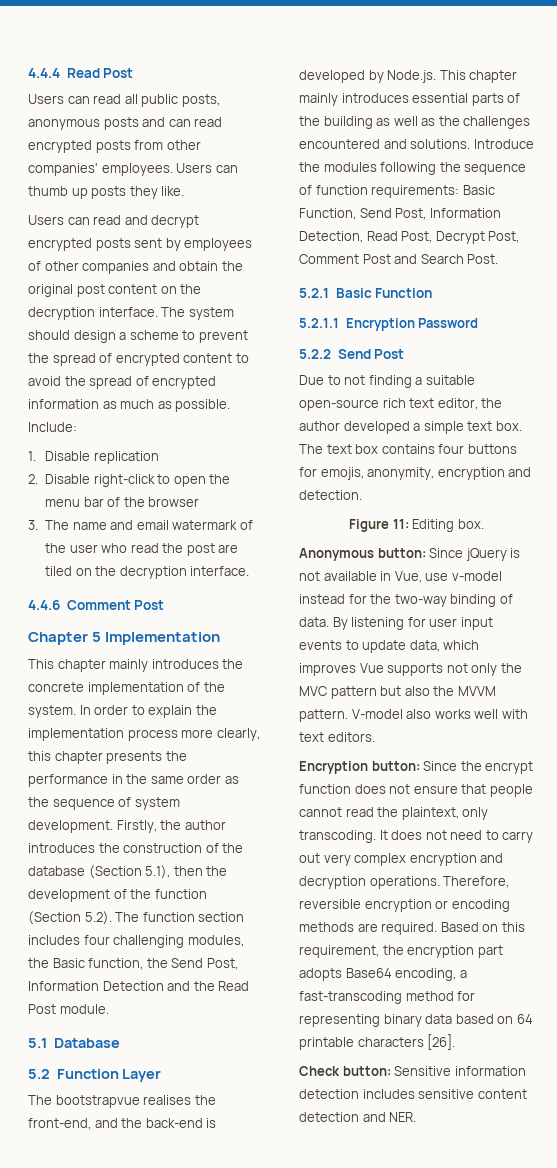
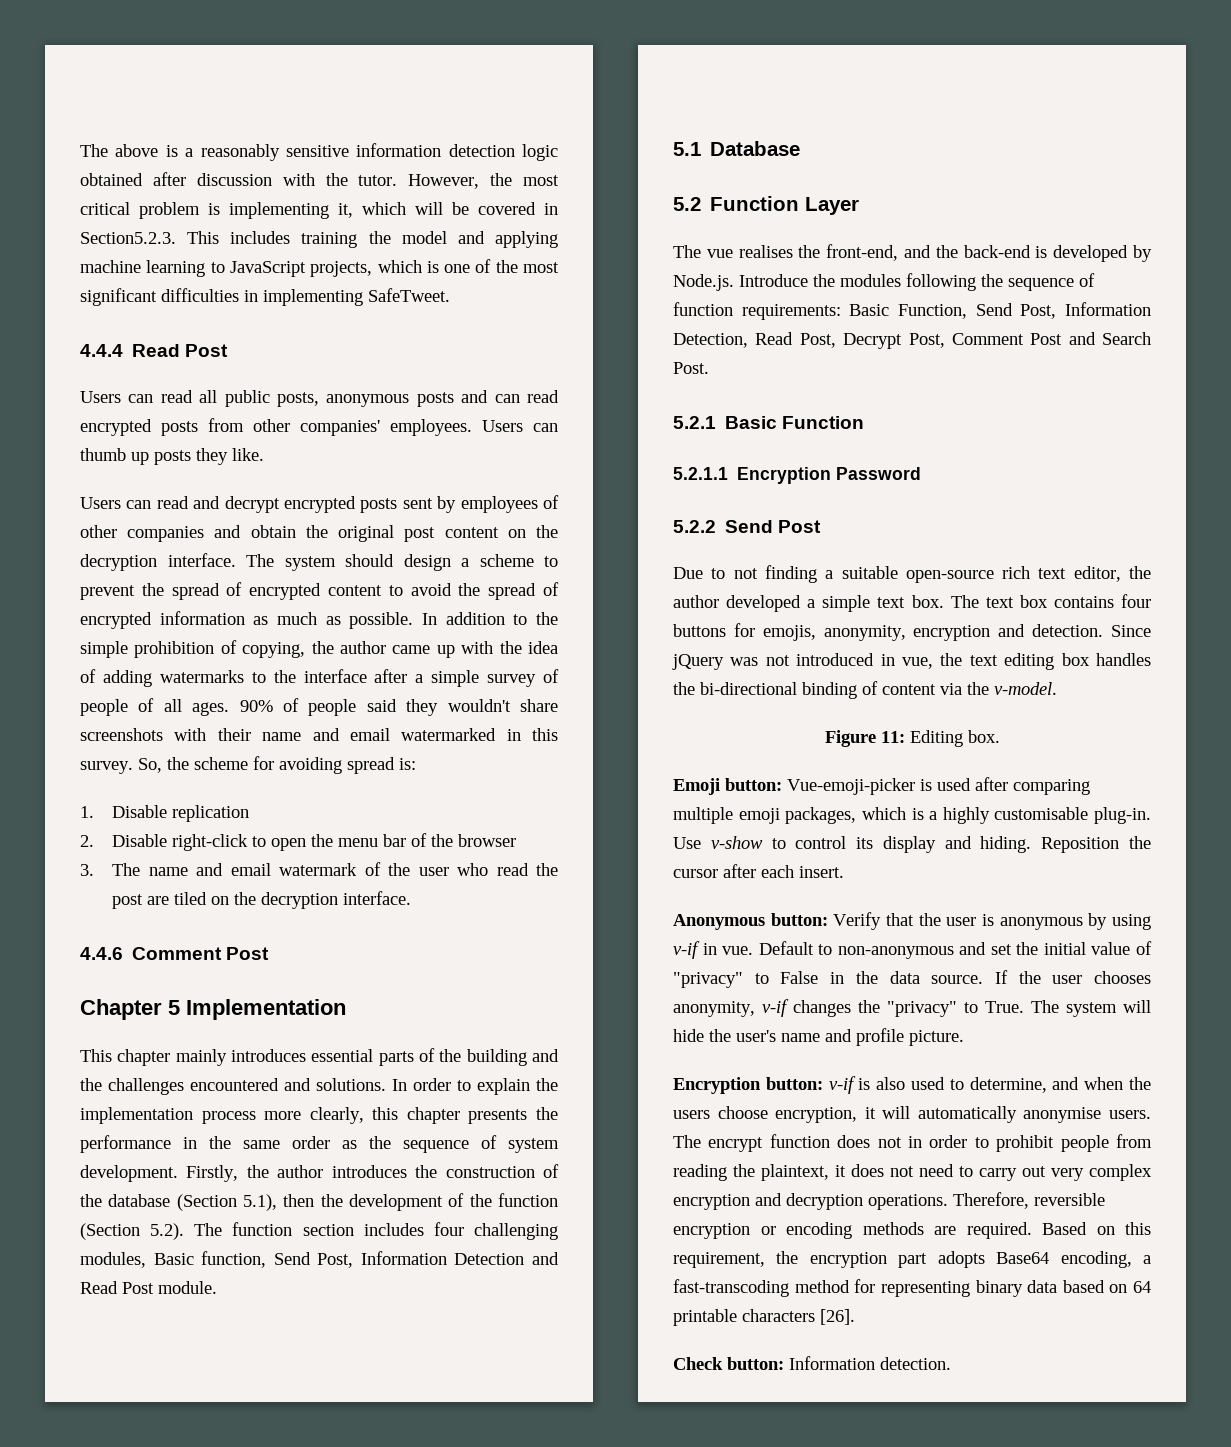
+ The above is a reasonably sensitive information detection logic obtained after discussion with the tutor. However, the most critical problem is implementing it, which will be covered in Section5.2.3. This includes training the model and applying machine learning to JavaScript projects, which is one of the most significant difficulties in implementing SafeTweet.
- Include:
+ In addition to the simple prohibition of copying, the author came up with the idea of adding watermarks to the interface after a simple survey of people of all ages. 90% of people said they wouldn't share screenshots with their name and email watermarked in this survey. So, the scheme for avoiding spread is:
- This chapter mainly introduces the concrete implementation of the system.
+ This chapter mainly introduces essential parts of the building and the challenges encountered and solutions.
- Firstly, the author introduces the construction of the database (Section 5.1), then the development of the function (Section 5.2). The function section includes four challenging modules, the Basic function, the Send Post, Information Detection and the Read Post module.
+ Firstly, the author introduces the construction of the database (Section 5.1), then the development of the function (Section 5.2). The function section includes four challenging modules, Basic function, Send Post, Information Detection and Read Post module.
- The bootstrapvue realises the front-end, and the back-end is developed by Node.js. This chapter mainly introduces essential parts of the building as well as the challenges encountered and solutions. Introduce the modules following the sequence of function requirements: Basic Function, Send Post, Information Detection, Read Post, Decrypt Post, Comment Post and Search Post.
+ The vue realises the front-end, and the back-end is developed by Node.js. Introduce the modules following the sequence of function requirements: Basic Function, Send Post, Information Detection, Read Post, Decrypt Post, Comment Post and Search Post.
- The text box contains four buttons for emojis, anonymity, encryption and detection.
+ The text box contains four buttons for emojis, anonymity, encryption and detection. Since jQuery was not introduced in vue, the text editing box handles the bi-directional binding of content via the v-model.
  Figure 11: Editing box.
- Anonymous button: Since jQuery is not available in Vue, use v-model instead for the two-way binding of data. By listening for user input events to update data, which improves Vue supports not only the MVC pattern but also the MVVM pattern. V-model also works well with text editors.
- Encryption button: Since the encrypt function does not ensure that people cannot read the plaintext, only transcoding. It does not need to carry out very complex encryption and decryption operations.
+ Emoji button: Vue-emoji-picker is used after comparing multiple emoji packages, which is a highly customisable plug-in. Use v-show to control its display and hiding. Reposition the cursor after each insert.
+ Anonymous button: Verify that the user is anonymous by using v-if in vue. Default to non-anonymous and set the initial value of "privacy" to False in the data source. If the user chooses anonymity, v-if changes the "privacy" to True. The system will hide the user's name and profile picture.
+ Encryption button: v-if is also used to determine, and when the users choose encryption, it will automatically anonymise users. The encrypt function does not in order to prohibit people from reading the plaintext, it does not need to carry out very complex encryption and decryption operations.
- Check button: Sensitive information detection includes sensitive content detection and NER.
+ Check button: Information detection.

